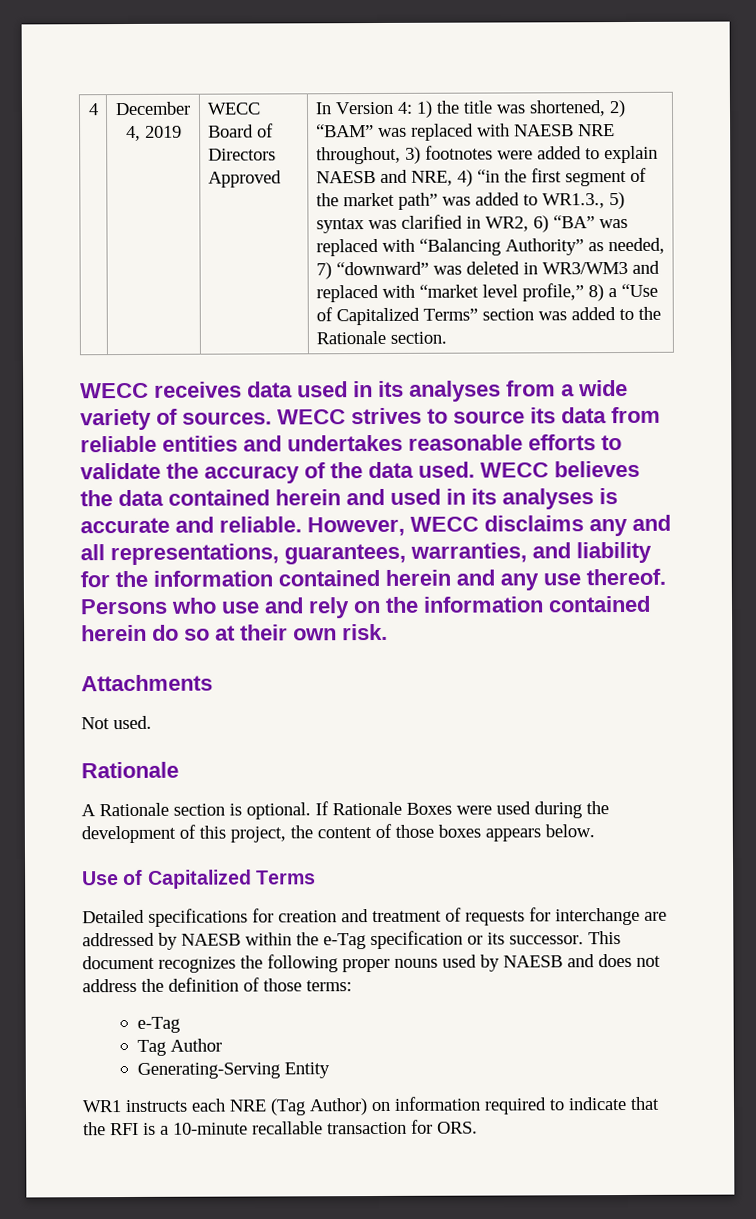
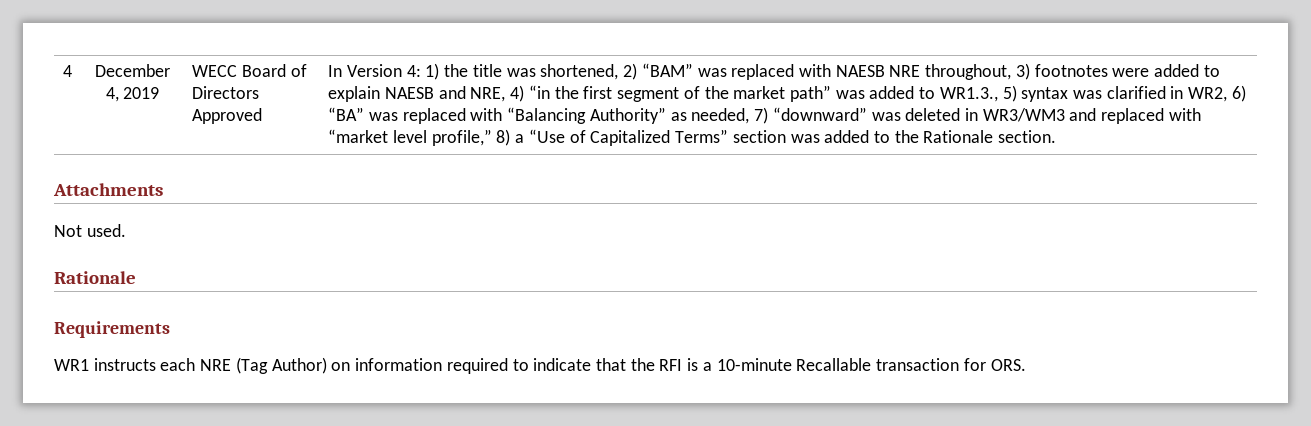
- WECC receives data used in its analyses from a wide variety of sources. WECC strives to source its data from reliable entities and undertakes reasonable efforts to validate the accuracy of the data used. WECC believes the data contained herein and used in its analyses is accurate and reliable. However, WECC disclaims any and all representations, guarantees, warranties, and liability for the information contained herein and any use thereof. Persons who use and rely on the information contained herein do so at their own risk.
  Attachments
  Not used.
  Rationale
- A Rationale section is optional. If Rationale Boxes were used during the development of this project, the content of those boxes appears below.
- Use of Capitalized Terms
- Detailed specifications for creation and treatment of requests for interchange are addressed by NAESB within the e-Tag specification or its successor. This document recognizes the following proper nouns used by NAESB and does not address the definition of those terms:
- e-Tag
- Tag Author
- Generating-Serving Entity
+ Requirements
- WR1 instructs each NRE (Tag Author) on information required to indicate that the RFI is a 10-minute recallable transaction for ORS.
+ WR1 instructs each NRE (Tag Author) on information required to indicate that the RFI is a 10-minute Recallable transaction for ORS.

